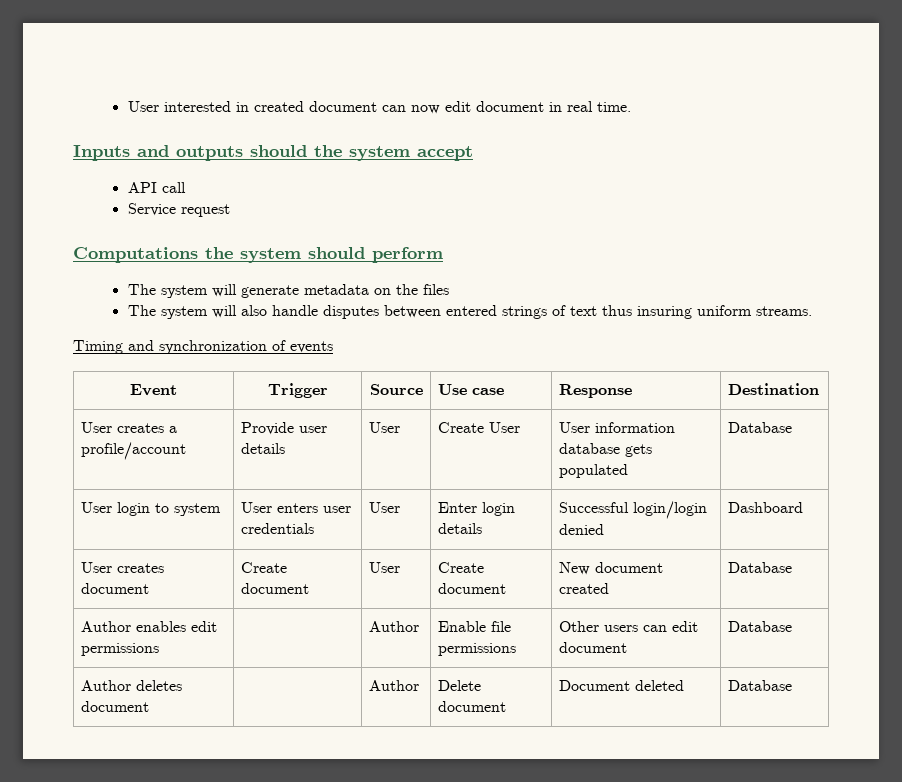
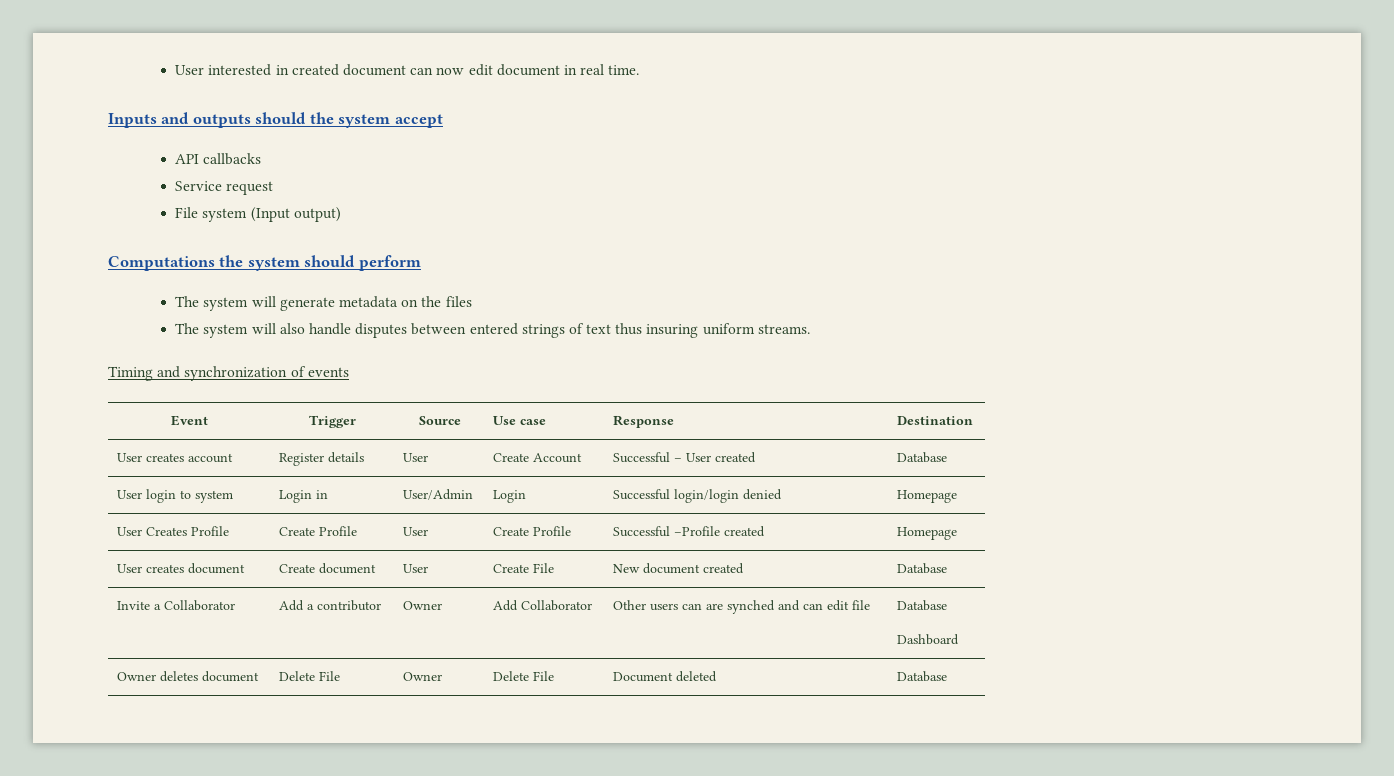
- API call
+ API callbacks
+ File system (Input output)
- User creates a profile/account | Provide user details | User | Create User | User information database gets populated | Database
+ User creates account | Register details | User | Create Account | Successful – User created | Database
- User login to system | User enters user credentials | User | Enter login details | Successful login/login denied | Dashboard
+ User login to system | Login in | User/Admin | Login | Successful login/login denied | Homepage
+ User Creates Profile | Create Profile | User | Create Profile | Successful –Profile created | Homepage
- User creates document | Create document | User | Create document | New document created | Database
+ User creates document | Create document | User | Create File | New document created | Database
- Author enables edit permissions | | Author | Enable file permissions | Other users can edit document | Database
- Author deletes document | | Author | Delete document | Document deleted | Database
+ Invite a Collaborator | Add a contributor | Owner | Add Collaborator | Other users can are synched and can edit file | Database
+ Dashboard
+ Owner deletes document | Delete File | Owner | Delete File | Document deleted | Database

